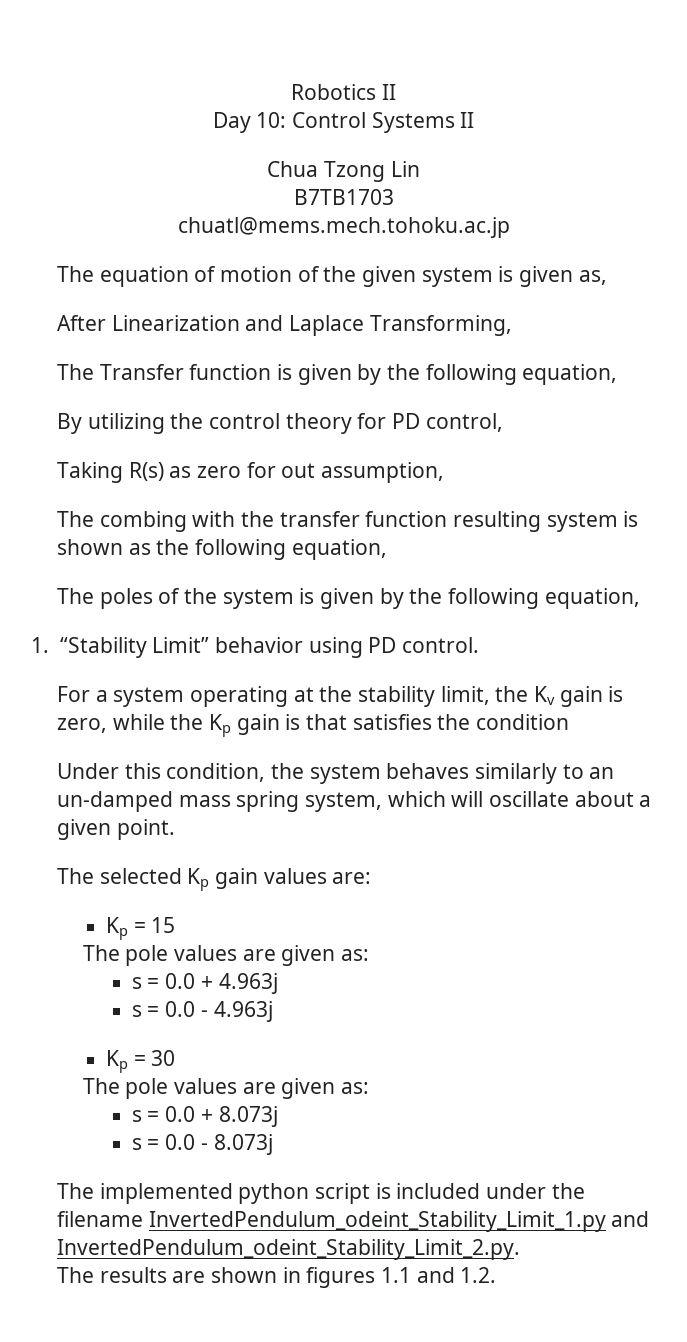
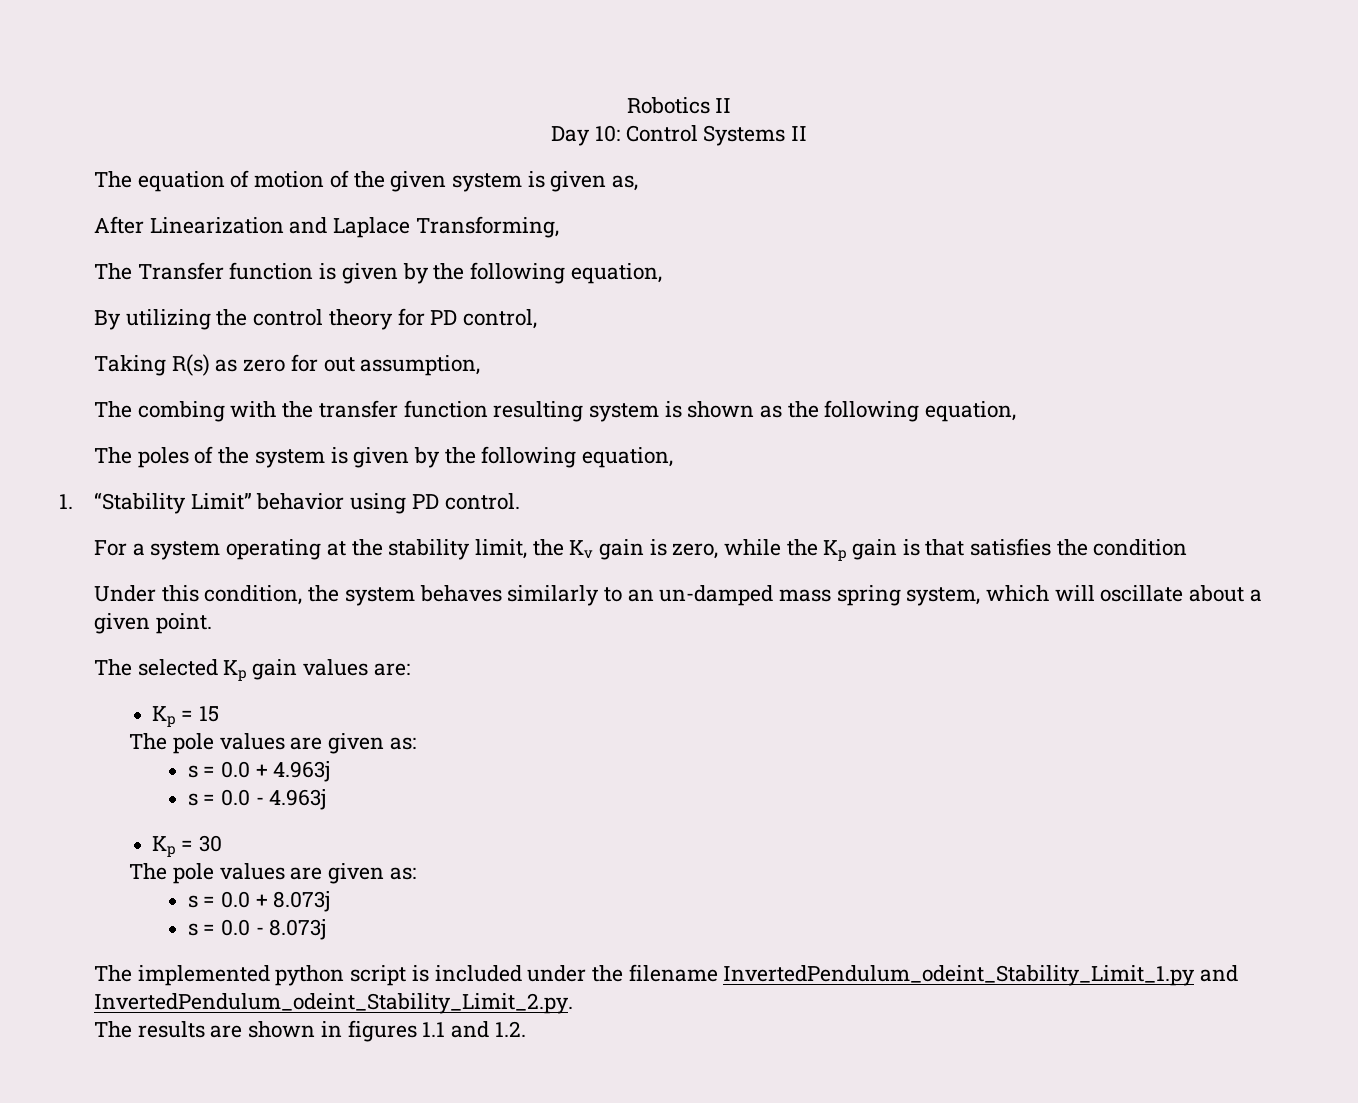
- Chua Tzong Lin
- B7TB1703
- chuatl@mems.mech.tohoku.ac.jp

